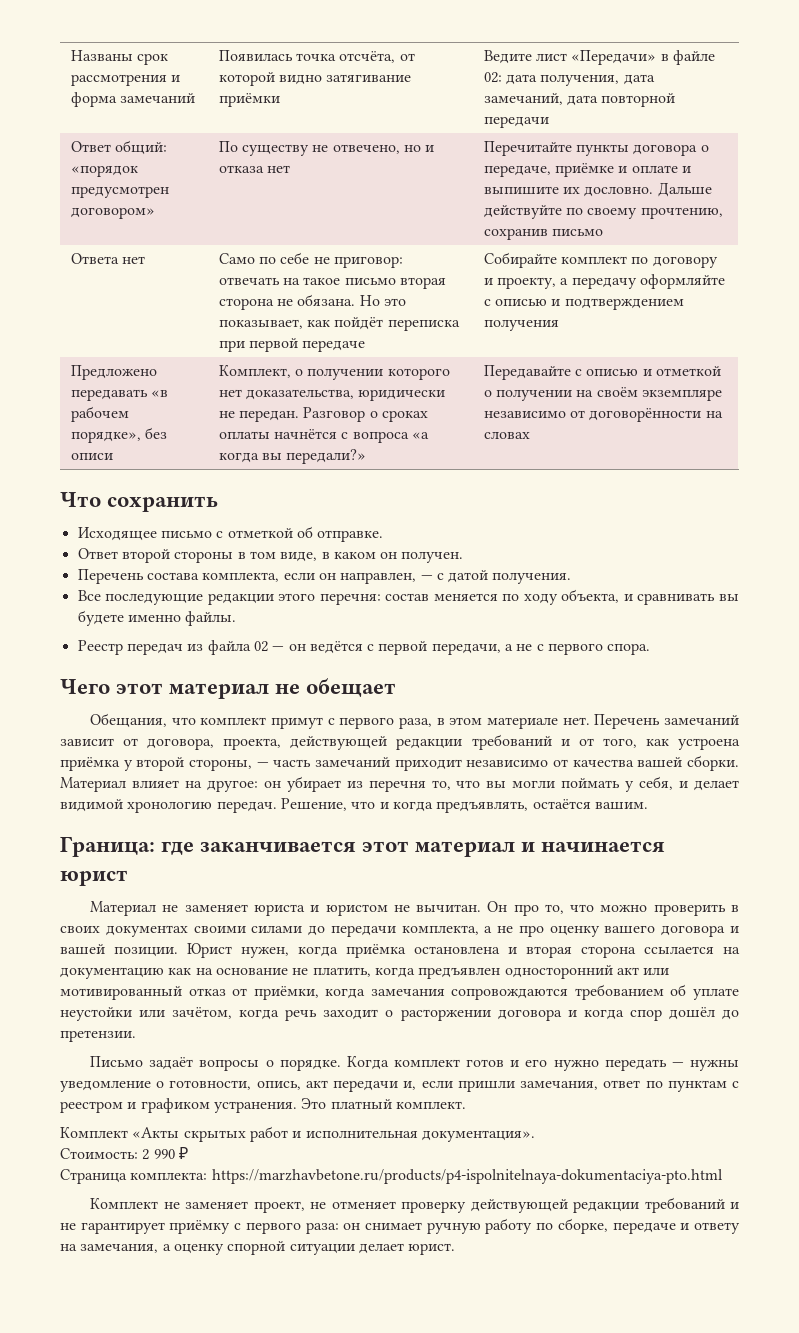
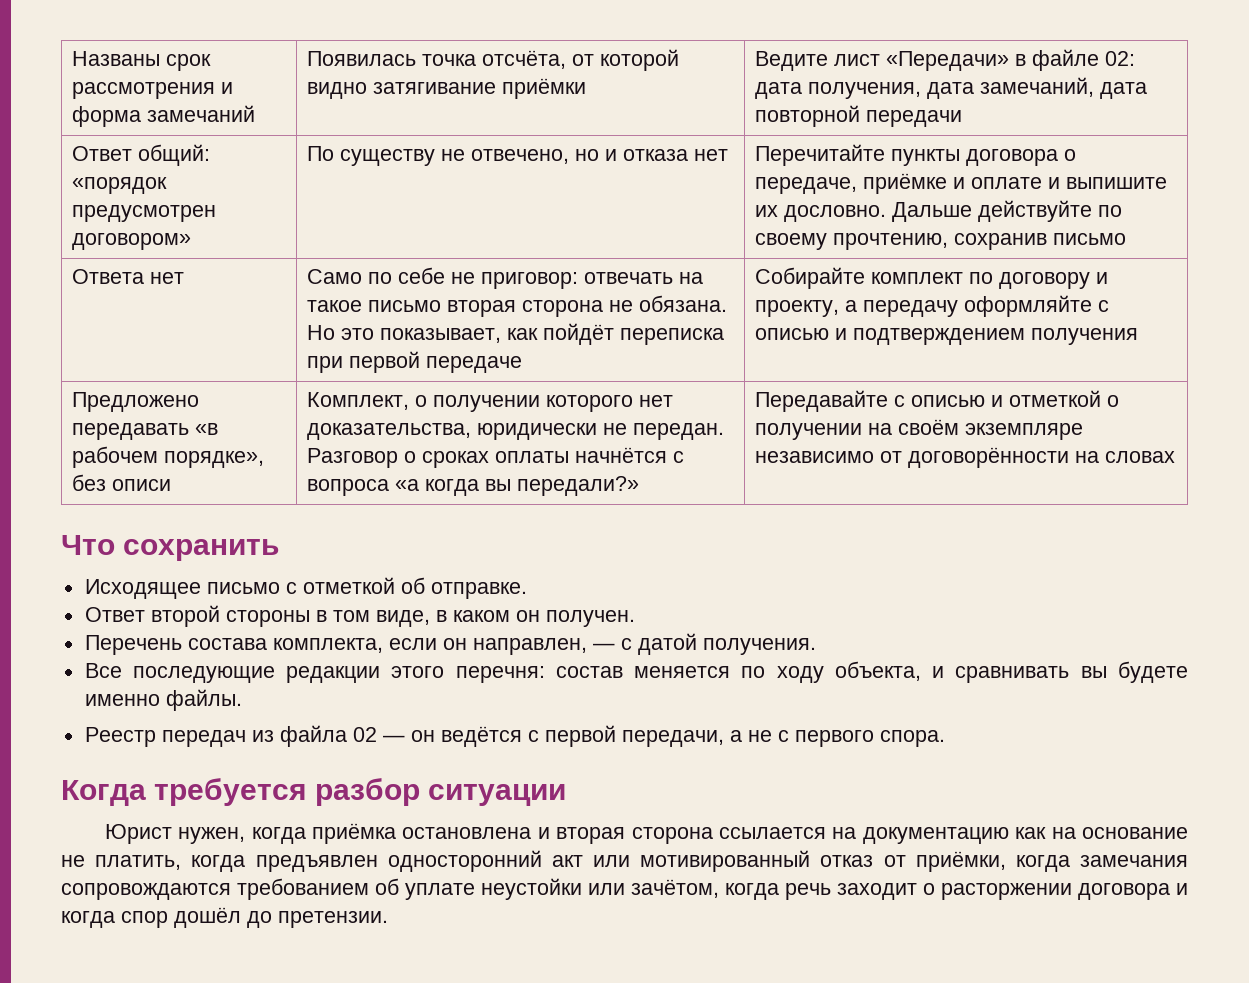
- Чего этот материал не обещает
- Обещания, что комплект примут с первого раза, в этом материале нет. Перечень замечаний зависит от договора, проекта, действующей редакции требований и от того, как устроена приёмка у второй стороны, — часть замечаний приходит независимо от качества вашей сборки. Материал влияет на другое: он убирает из перечня то, что вы могли поймать у себя, и делает видимой хронологию передач. Решение, что и когда предъявлять, остаётся вашим.
- Граница: где заканчивается этот материал и начинается юрист
- Материал не заменяет юриста и юристом не вычитан. Он про то, что можно проверить в своих документах своими силами до передачи комплекта, а не про оценку вашего договора и вашей позиции. Юрист нужен, когда приёмка остановлена и вторая сторона ссылается на документацию как на основание не платить, когда предъявлен односторонний акт или мотивированный отказ от приёмки, когда замечания сопровождаются требованием об уплате неустойки или зачётом, когда речь заходит о расторжении договора и когда спор дошёл до претензии.
+ Когда требуется разбор ситуации
+ Юрист нужен, когда приёмка остановлена и вторая сторона ссылается на документацию как на основание не платить, когда предъявлен односторонний акт или мотивированный отказ от приёмки, когда замечания сопровождаются требованием об уплате неустойки или зачётом, когда речь заходит о расторжении договора и когда спор дошёл до претензии.
- Письмо задаёт вопросы о порядке. Когда комплект готов и его нужно передать — нужны уведомление о готовности, опись, акт передачи и, если пришли замечания, ответ по пунктам с реестром и графиком устранения. Это платный комплект.
- Комплект «Акты скрытых работ и исполнительная документация».
- Стоимость: 2 990 ₽
- Страница комплекта: https://marzhavbetone.ru/products/p4-ispolnitelnaya-dokumentaciya-pto.html
- Комплект не заменяет проект, не отменяет проверку действующей редакции требований и не гарантирует приёмку с первого раза: он снимает ручную работу по сборке, передаче и ответу на замечания, а оценку спорной ситуации делает юрист.

